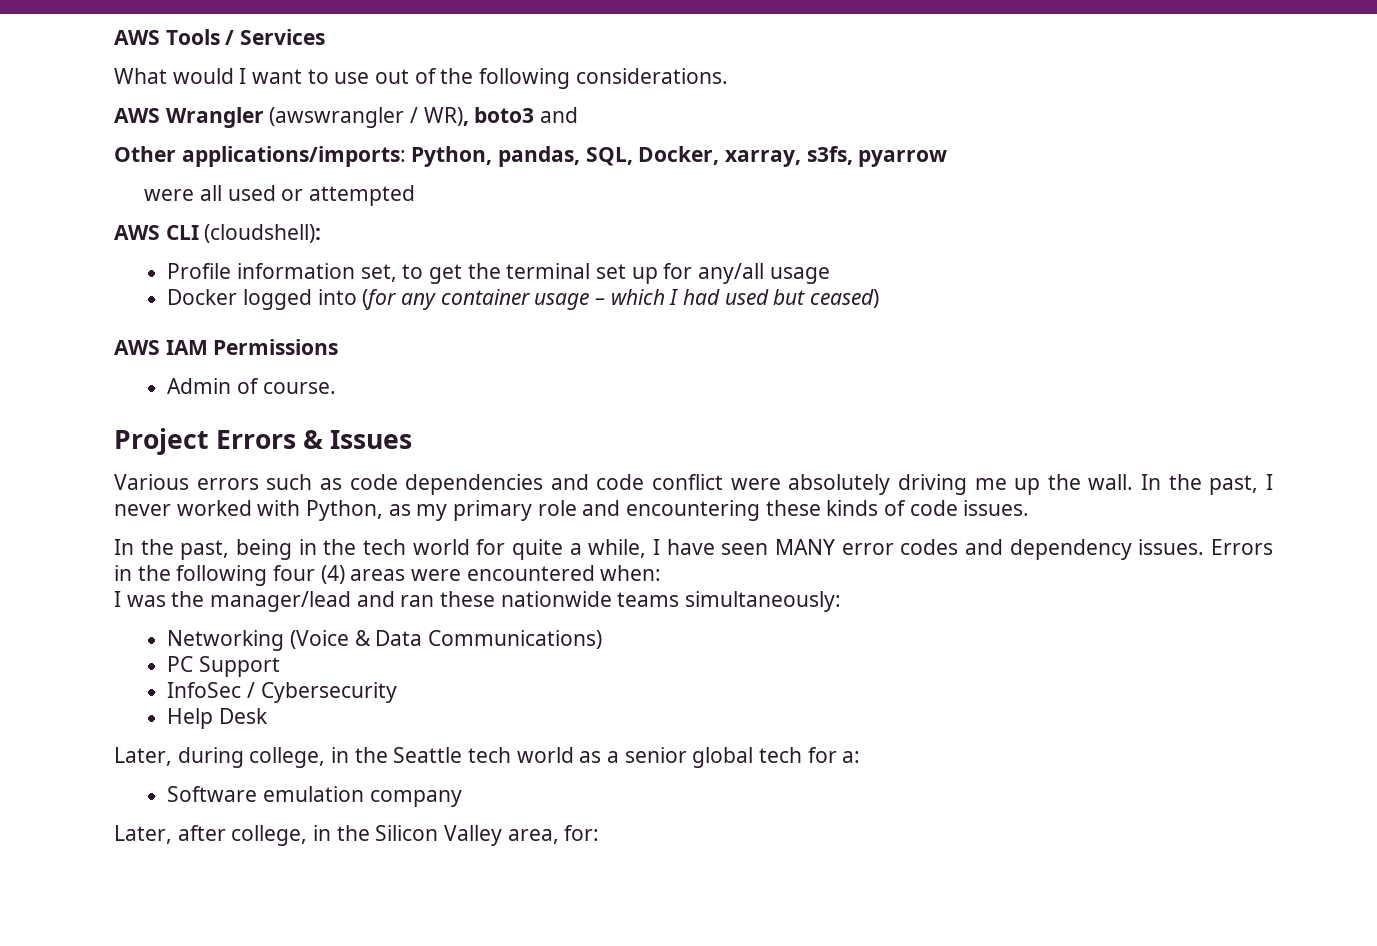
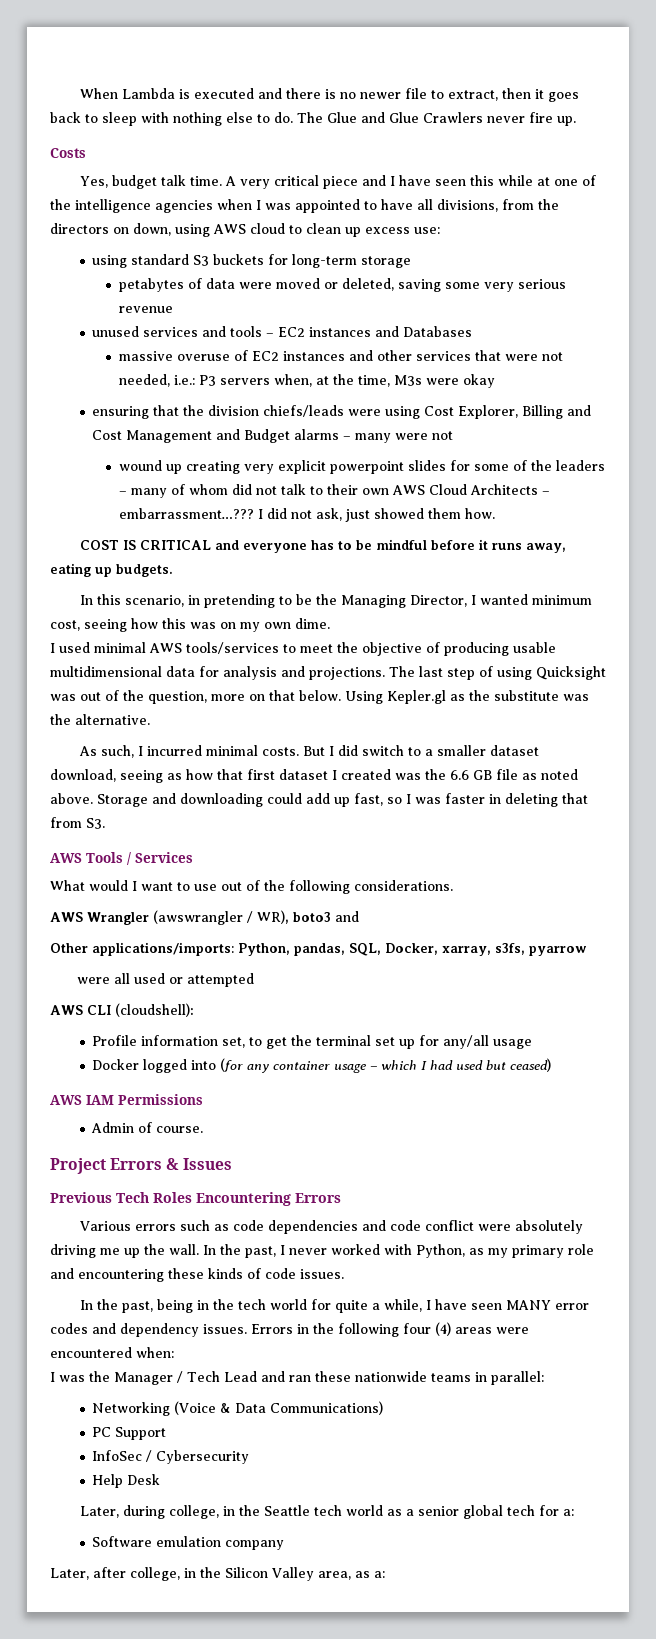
+ When Lambda is executed and there is no newer file to extract, then it goes back to sleep with nothing else to do. The Glue and Glue Crawlers never fire up.
+ Costs
+ Yes, budget talk time. A very critical piece and I have seen this while at one of the intelligence agencies when I was appointed to have all divisions, from the directors on down, using AWS cloud to clean up excess use:
+ using standard S3 buckets for long-term storage
+ petabytes of data were moved or deleted, saving some very serious revenue
+ unused services and tools – EC2 instances and Databases
+ massive overuse of EC2 instances and other services that were not needed, i.e.: P3 servers when, at the time, M3s were okay
+ ensuring that the division chiefs/leads were using Cost Explorer, Billing and Cost Management and Budget alarms – many were not
+ wound up creating very explicit powerpoint slides for some of the leaders – many of whom did not talk to their own AWS Cloud Architects – embarrassment…??? I did not ask, just showed them how.
+ COST IS CRITICAL and everyone has to be mindful before it runs away, eating up budgets.
+ In this scenario, in pretending to be the Managing Director, I wanted minimum cost, seeing how this was on my own dime.
+ I used minimal AWS tools/services to meet the objective of producing usable multidimensional data for analysis and projections. The last step of using Quicksight was out of the question, more on that below. Using Kepler.gl as the substitute was the alternative.
+ As such, I incurred minimal costs. But I did switch to a smaller dataset download, seeing as how that first dataset I created was the 6.6 GB file as noted above. Storage and downloading could add up fast, so I was faster in deleting that from S3.
+ Previous Tech Roles Encountering Errors
- I was the manager/lead and ran these nationwide teams simultaneously:
+ I was the Manager / Tech Lead and ran these nationwide teams in parallel:
- Later, after college, in the Silicon Valley area, for:
+ Later, after college, in the Silicon Valley area, as a:

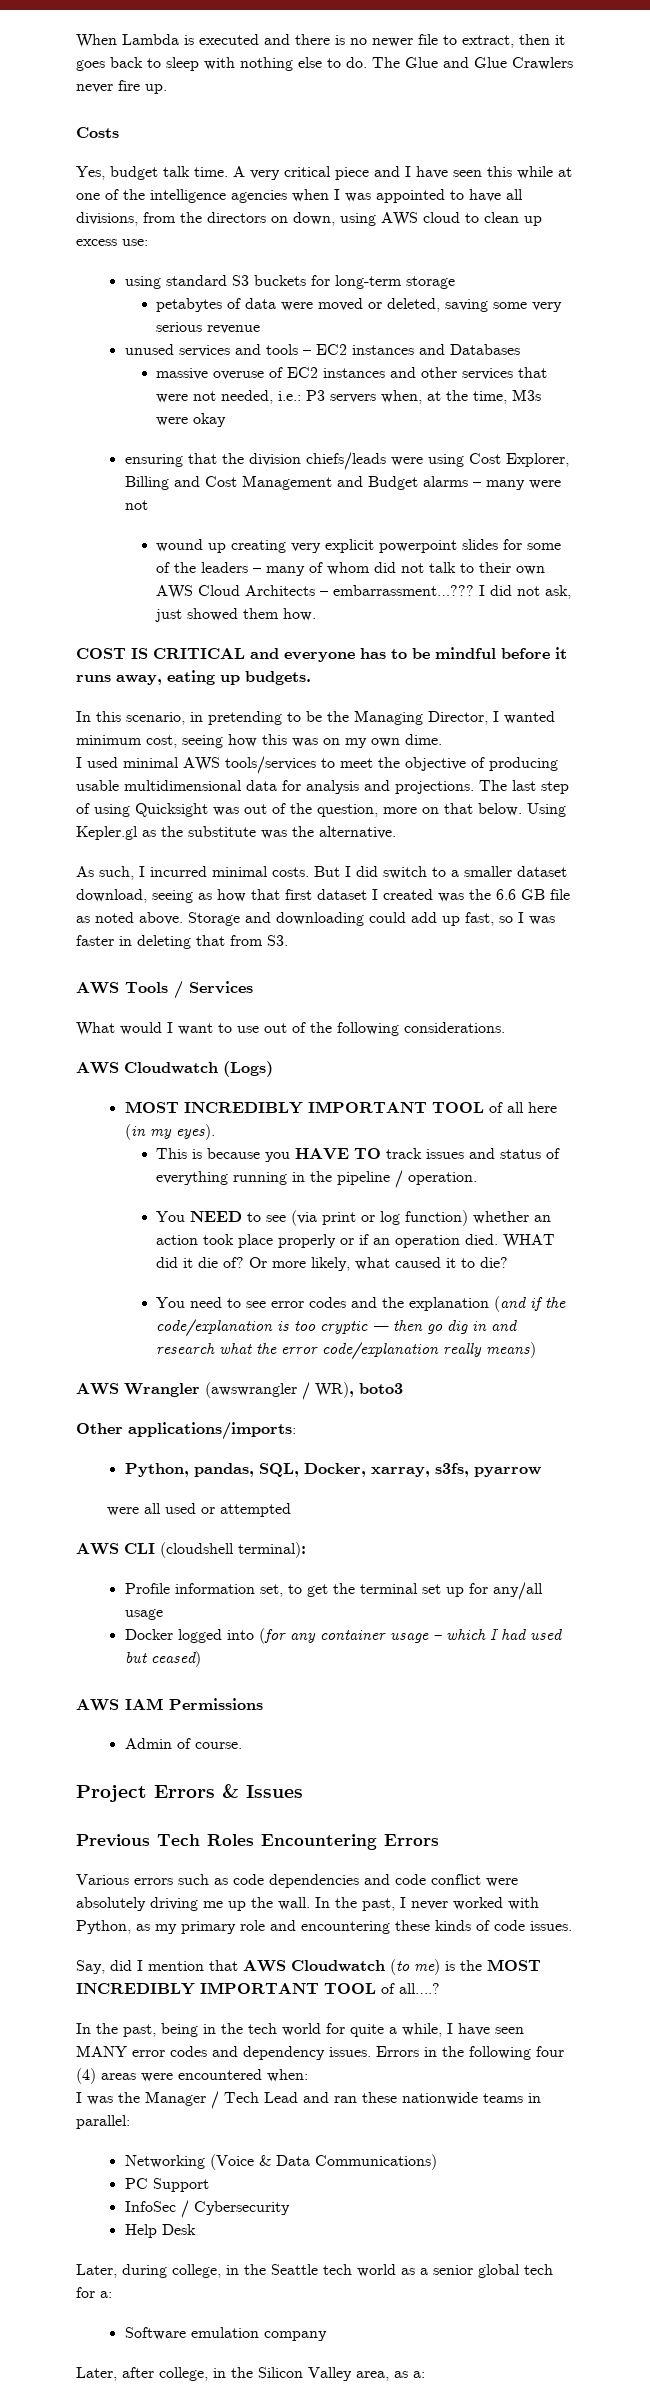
+ AWS Cloudwatch (Logs)
+ MOST INCREDIBLY IMPORTANT TOOL of all here (in my eyes).
+ This is because you HAVE TO track issues and status of everything running in the pipeline / operation.
+ You NEED to see (via print or log function) whether an action took place properly or if an operation died. WHAT did it die of? Or more likely, what caused it to die?
+ You need to see error codes and the explanation (and if the code/explanation is too cryptic — then go dig in and research what the error code/explanation really means)
- AWS Wrangler (awswrangler / WR), boto3 and
+ AWS Wrangler (awswrangler / WR), boto3
- Other applications/imports: Python, pandas, SQL, Docker, xarray, s3fs, pyarrow
+ Other applications/imports:
+ Python, pandas, SQL, Docker, xarray, s3fs, pyarrow
- AWS CLI (cloudshell):
+ AWS CLI (cloudshell terminal):
+ Say, did I mention that AWS Cloudwatch (to me) is the MOST INCREDIBLY IMPORTANT TOOL of all….?

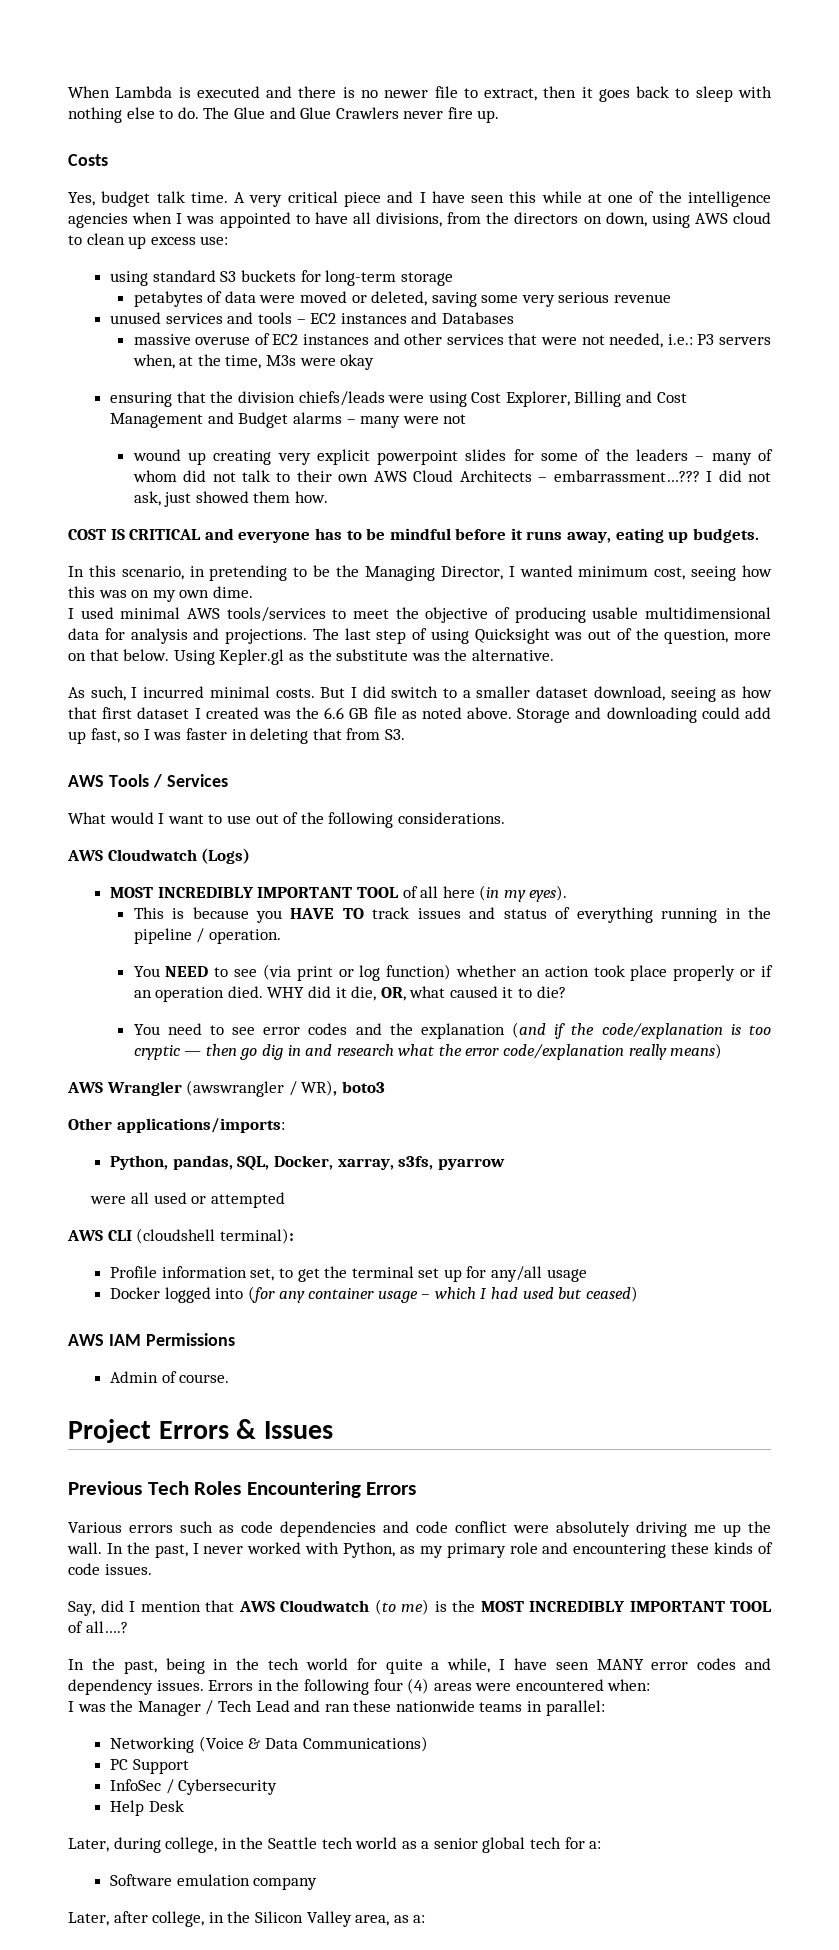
- WHAT did it die of? Or more likely, what caused it to die?
+ WHY did it die, OR, what caused it to die?

